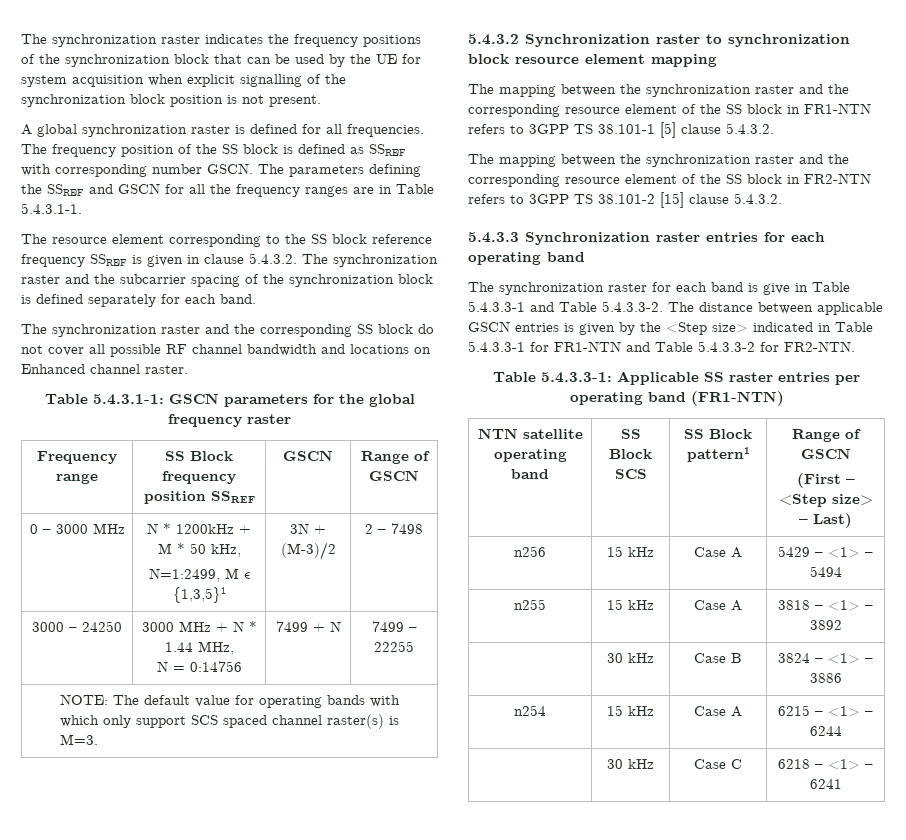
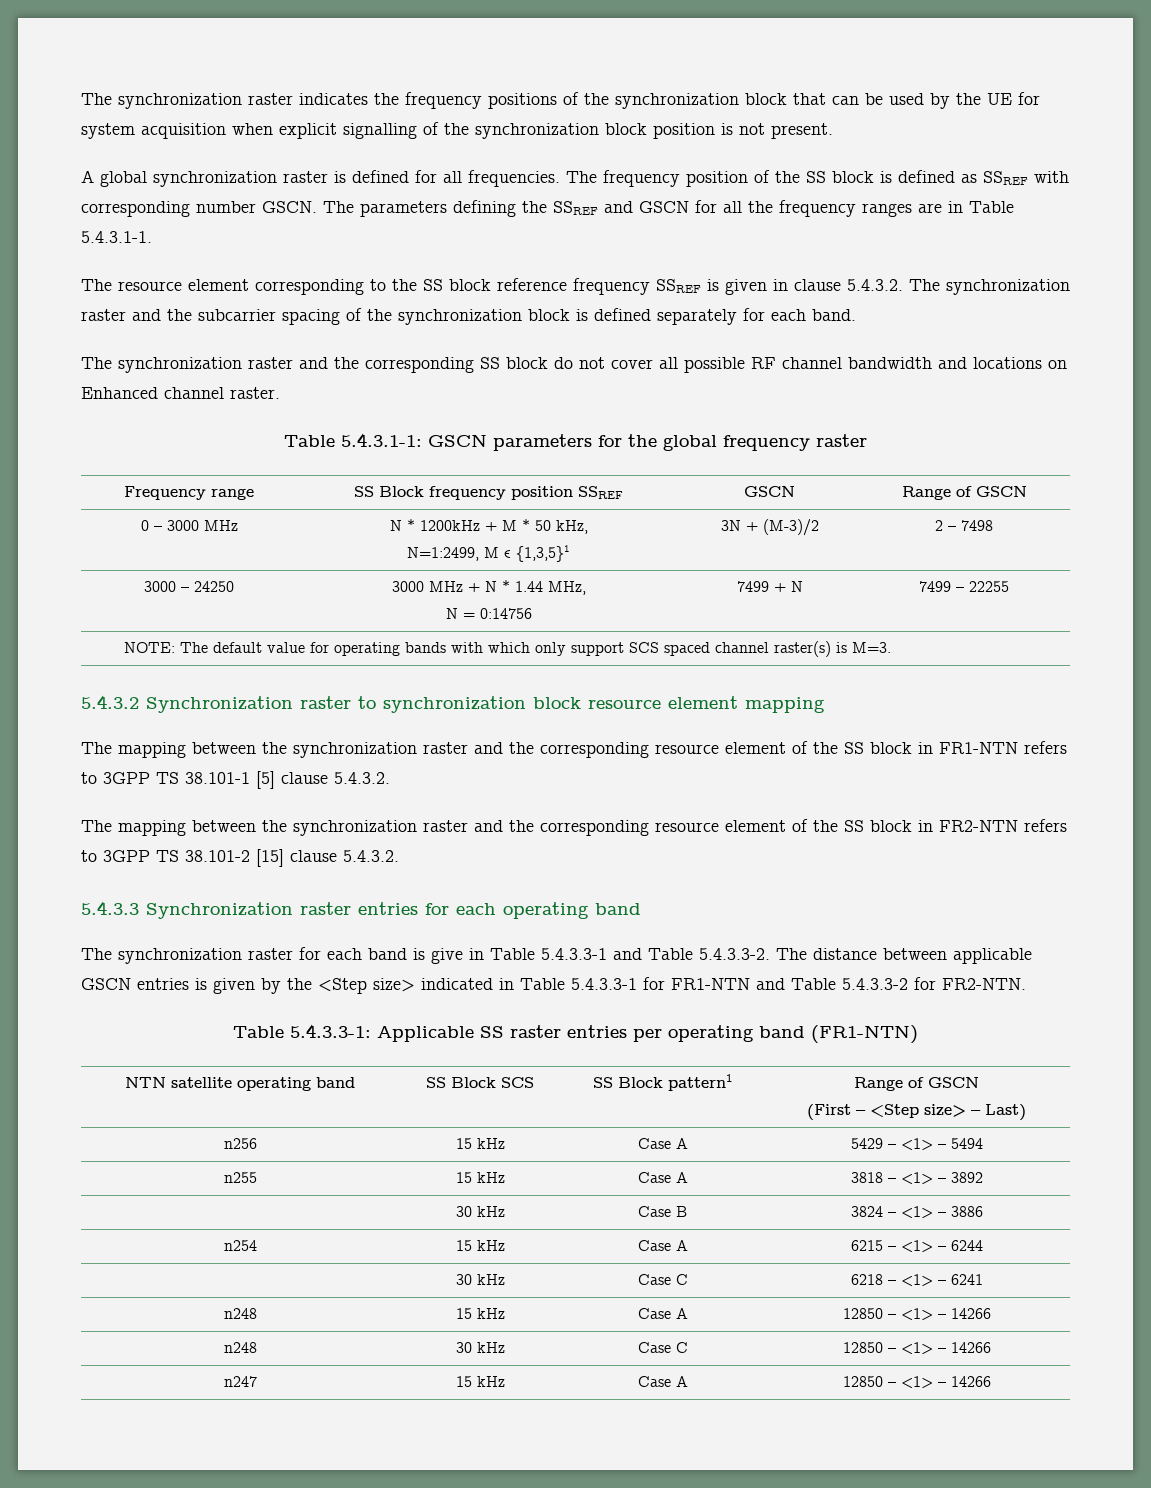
+ n248 | 15 kHz | Case A | 12850 – <1> – 14266
+ n248 | 30 kHz | Case C | 12850 – <1> – 14266
+ n247 | 15 kHz | Case A | 12850 – <1> – 14266

